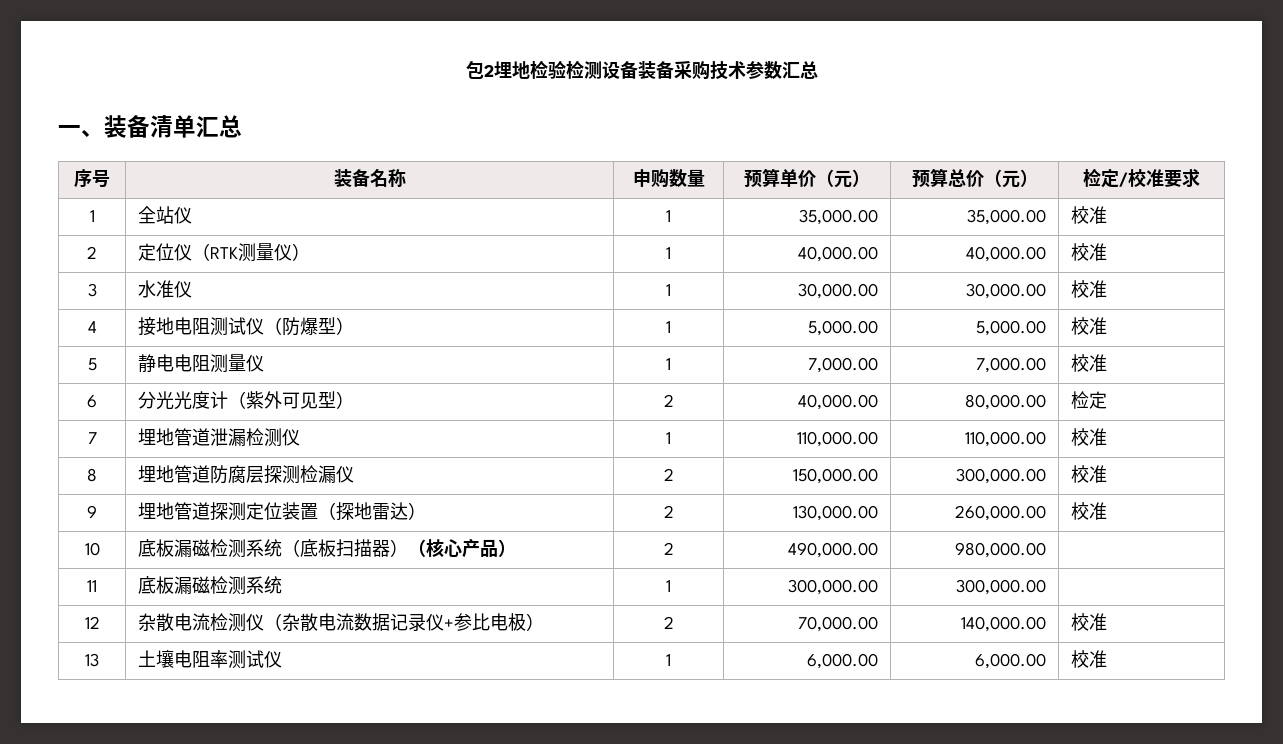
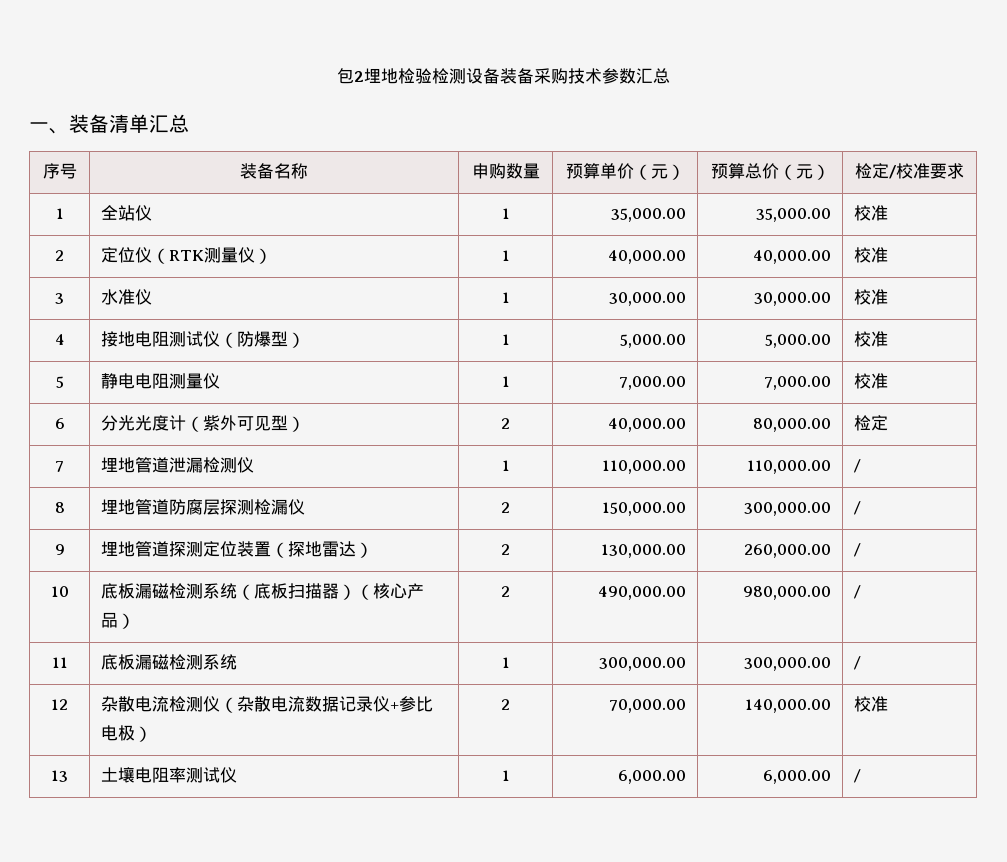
- 7 | 埋地管道泄漏检测仪 | 1 | 110,000.00 | 110,000.00 | 校准
+ 7 | 埋地管道泄漏检测仪 | 1 | 110,000.00 | 110,000.00 | /
- 8 | 埋地管道防腐层探测检漏仪 | 2 | 150,000.00 | 300,000.00 | 校准
+ 8 | 埋地管道防腐层探测检漏仪 | 2 | 150,000.00 | 300,000.00 | /
- 9 | 埋地管道探测定位装置（探地雷达） | 2 | 130,000.00 | 260,000.00 | 校准
+ 9 | 埋地管道探测定位装置（探地雷达） | 2 | 130,000.00 | 260,000.00 | /
- 10 | 底板漏磁检测系统（底板扫描器）（核心产品） | 2 | 490,000.00 | 980,000.00 |
+ 10 | 底板漏磁检测系统（底板扫描器）（核心产品） | 2 | 490,000.00 | 980,000.00 | /
- 11 | 底板漏磁检测系统 | 1 | 300,000.00 | 300,000.00 |
+ 11 | 底板漏磁检测系统 | 1 | 300,000.00 | 300,000.00 | /
- 13 | 土壤电阻率测试仪 | 1 | 6,000.00 | 6,000.00 | 校准
+ 13 | 土壤电阻率测试仪 | 1 | 6,000.00 | 6,000.00 | /

